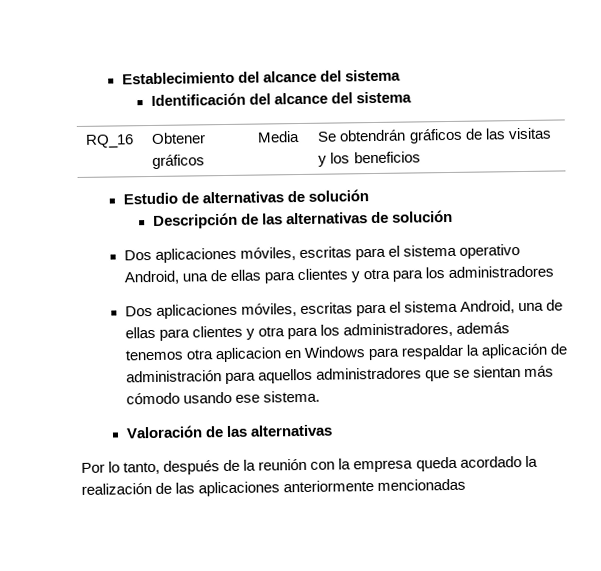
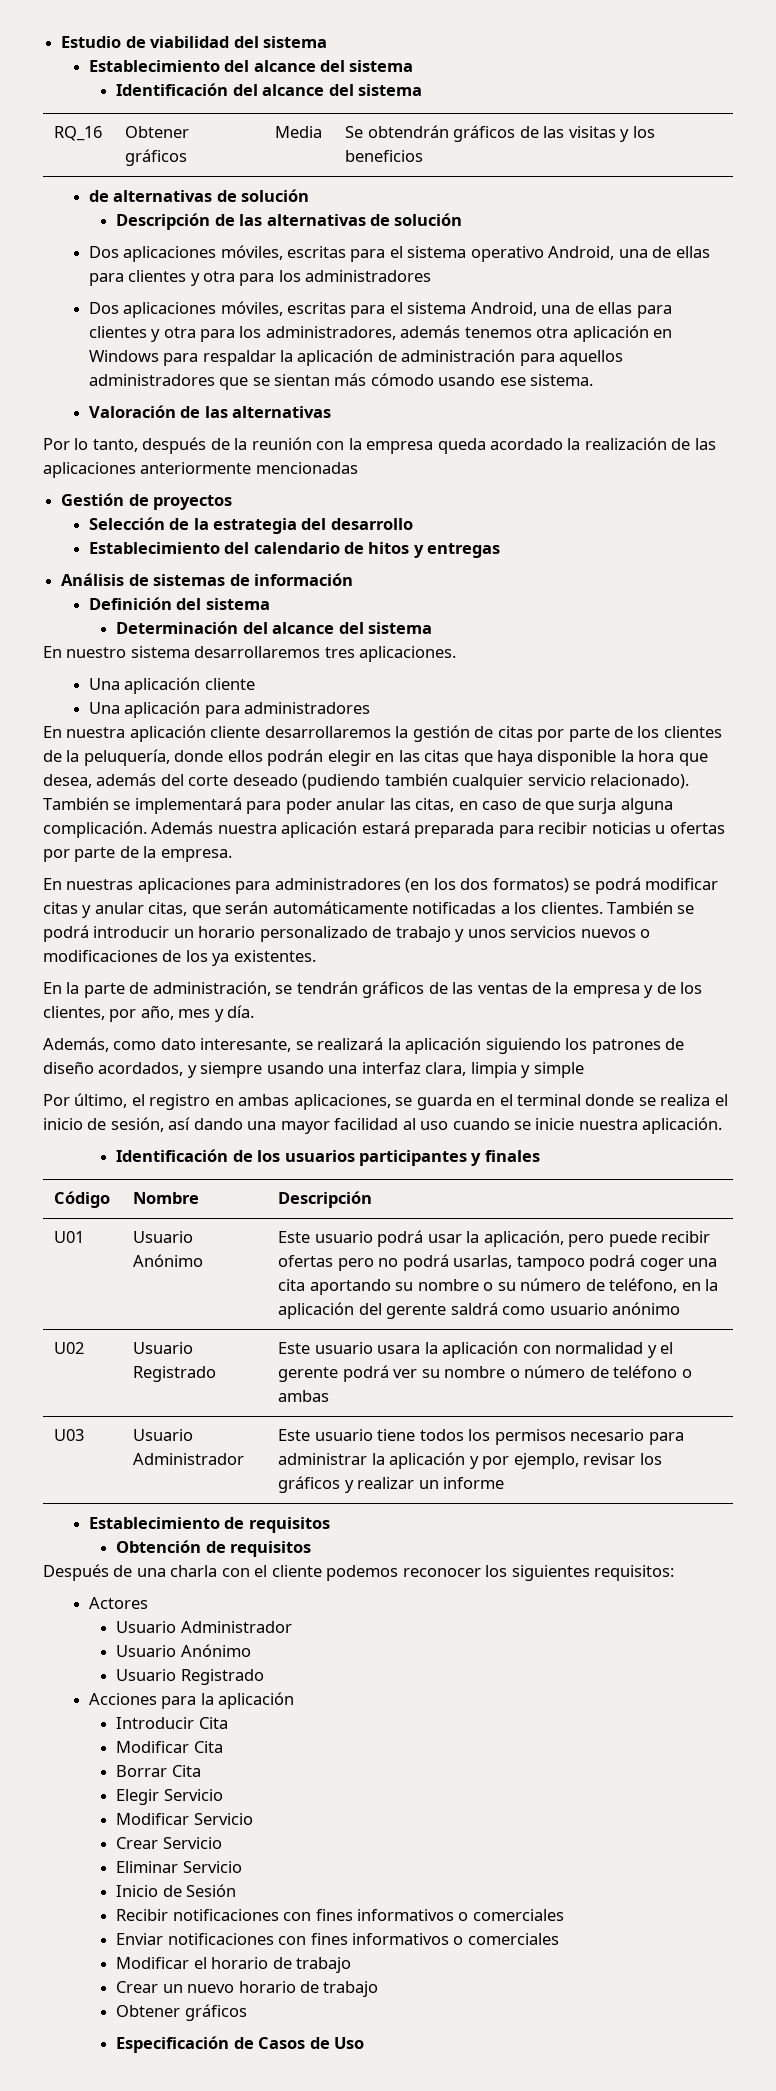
+ Estudio de viabilidad del sistema
- Estudio de alternativas de solución
+ de alternativas de solución
- Dos aplicaciones móviles, escritas para el sistema Android, una de ellas para clientes y otra para los administradores, además tenemos otra aplicacion en Windows para respaldar la aplicación de administración para aquellos administradores que se sientan más cómodo usando ese sistema.
+ Dos aplicaciones móviles, escritas para el sistema Android, una de ellas para clientes y otra para los administradores, además tenemos otra aplicación en Windows para respaldar la aplicación de administración para aquellos administradores que se sientan más cómodo usando ese sistema.
+ Gestión de proyectos
+ Selección de la estrategia del desarrollo
+ Establecimiento del calendario de hitos y entregas
+ Análisis de sistemas de información
+ Definición del sistema
+ Determinación del alcance del sistema
+ En nuestro sistema desarrollaremos tres aplicaciones.
+ Una aplicación cliente
+ Una aplicación para administradores
+ En nuestra aplicación cliente desarrollaremos la gestión de citas por parte de los clientes de la peluquería, donde ellos podrán elegir en las citas que haya disponible la hora que desea, además del corte deseado (pudiendo también cualquier servicio relacionado). También se implementará para poder anular las citas, en caso de que surja alguna complicación. Además nuestra aplicación estará preparada para recibir noticias u ofertas por parte de la empresa.
+ En nuestras aplicaciones para administradores (en los dos formatos) se podrá modificar citas y anular citas, que serán automáticamente notificadas a los clientes. También se podrá introducir un horario personalizado de trabajo y unos servicios nuevos o modificaciones de los ya existentes.
+ En la parte de administración, se tendrán gráficos de las ventas de la empresa y de los clientes, por año, mes y día.
+ Además, como dato interesante, se realizará la aplicación siguiendo los patrones de diseño acordados, y siempre usando una interfaz clara, limpia y simple
+ Por último, el registro en ambas aplicaciones, se guarda en el terminal donde se realiza el inicio de sesión, así dando una mayor facilidad al uso cuando se inicie nuestra aplicación.
+ Identificación de los usuarios participantes y finales
+ Código | Nombre | Descripción
+ U01 | Usuario Anónimo | Este usuario podrá usar la aplicación, pero puede recibir ofertas pero no podrá usarlas, tampoco podrá coger una cita aportando su nombre o su número de teléfono, en la aplicación del gerente saldrá como usuario anónimo
+ U02 | Usuario Registrado | Este usuario usara la aplicación con normalidad y el gerente podrá ver su nombre o número de teléfono o ambas
+ U03 | Usuario Administrador | Este usuario tiene todos los permisos necesario para administrar la aplicación y por ejemplo, revisar los gráficos y realizar un informe
+ Establecimiento de requisitos
+ Obtención de requisitos
+ Después de una charla con el cliente podemos reconocer los siguientes requisitos:
+ Actores
+ Usuario Administrador
+ Usuario Anónimo
+ Usuario Registrado
+ Acciones para la aplicación
+ Introducir Cita
+ Modificar Cita
+ Borrar Cita
+ Elegir Servicio
+ Modificar Servicio
+ Crear Servicio
+ Eliminar Servicio
+ Inicio de Sesión
+ Recibir notificaciones con fines informativos o comerciales
+ Enviar notificaciones con fines informativos o comerciales
+ Modificar el horario de trabajo
+ Crear un nuevo horario de trabajo
+ Obtener gráficos
+ Especificación de Casos de Uso

